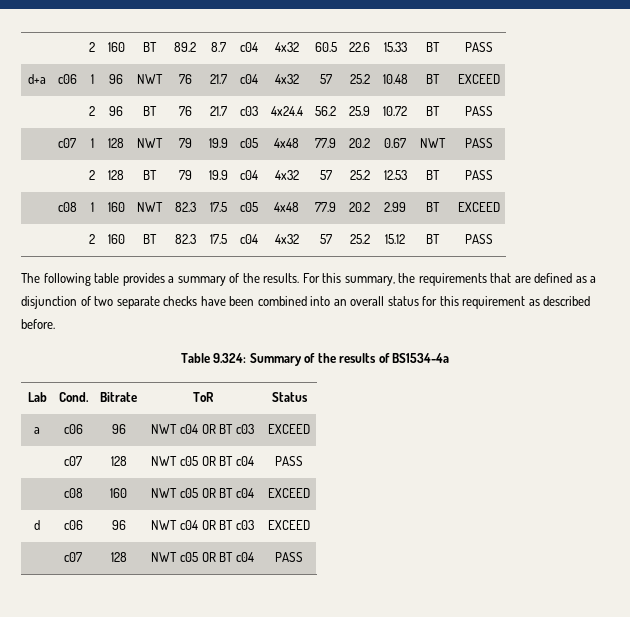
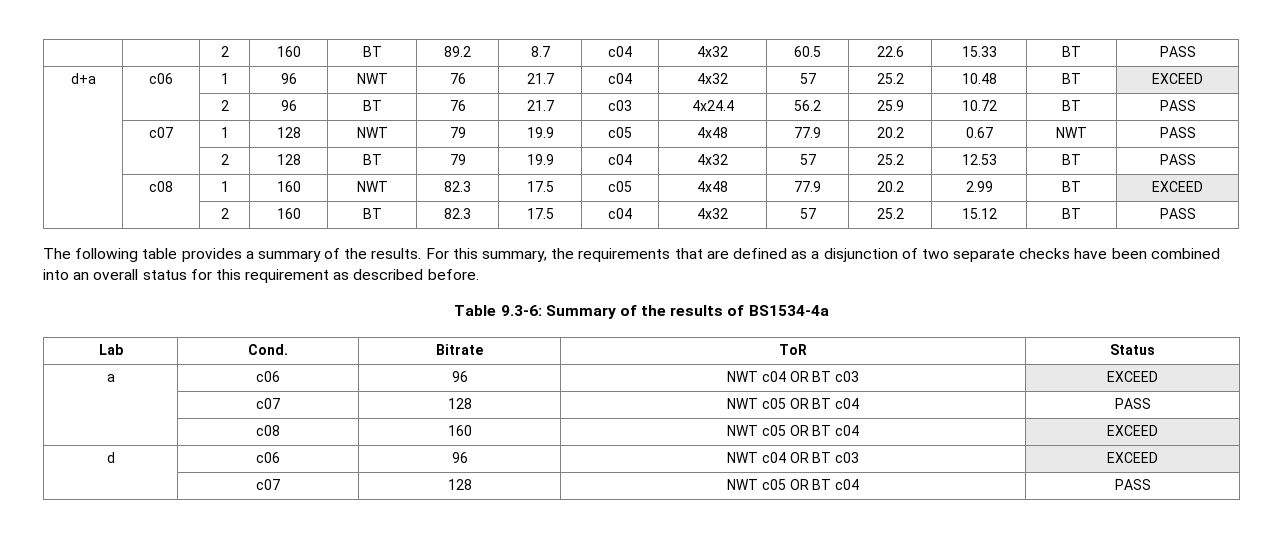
- Table 9.324: Summary of the results of BS1534-4a
+ Table 9.3-6: Summary of the results of BS1534-4a

